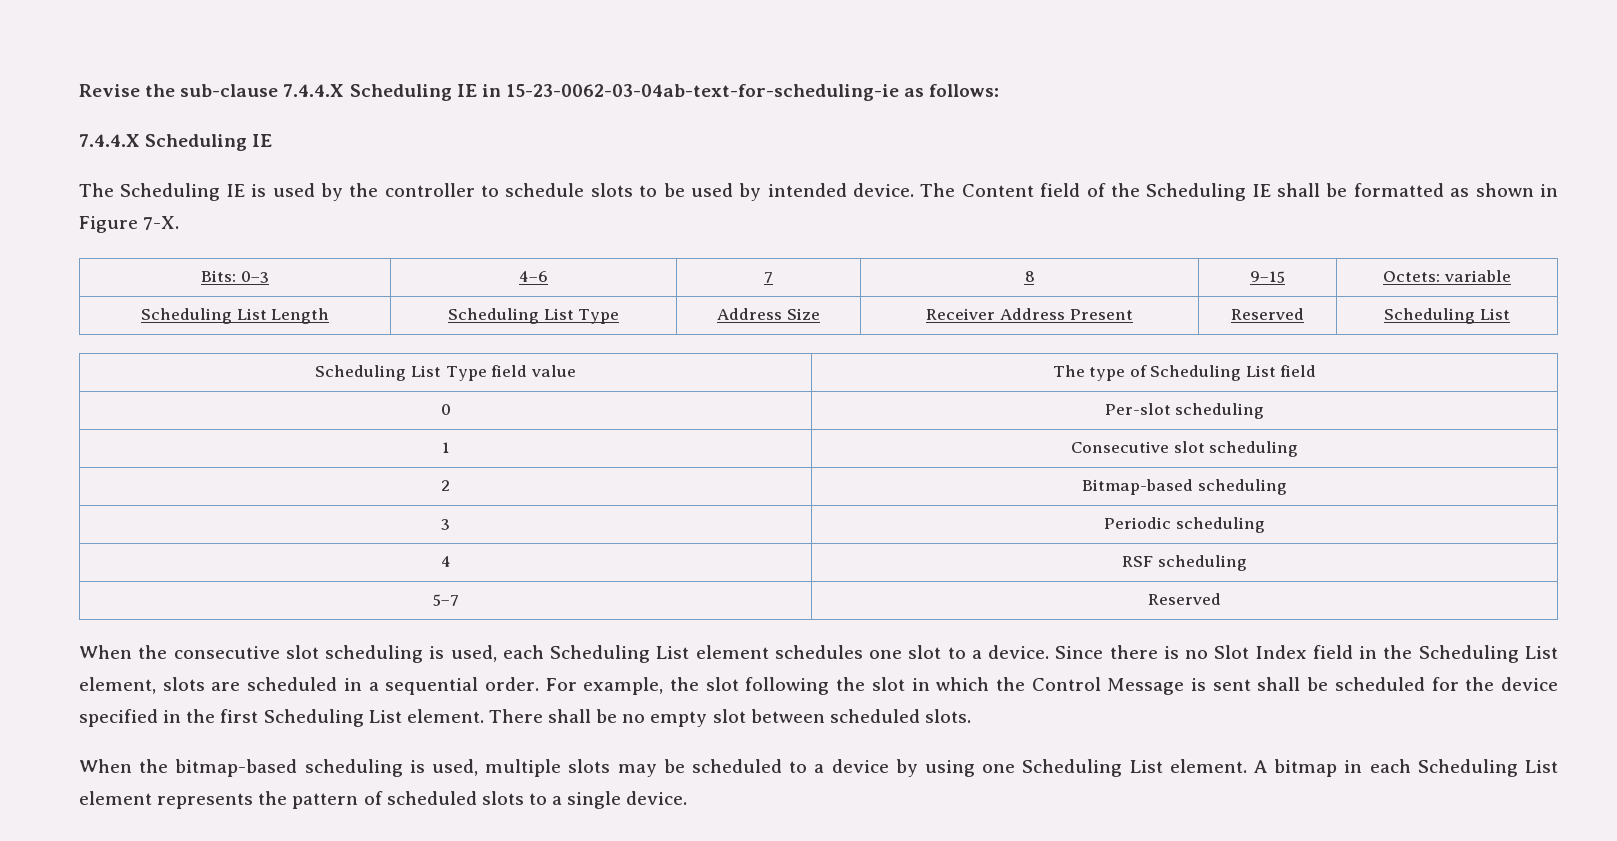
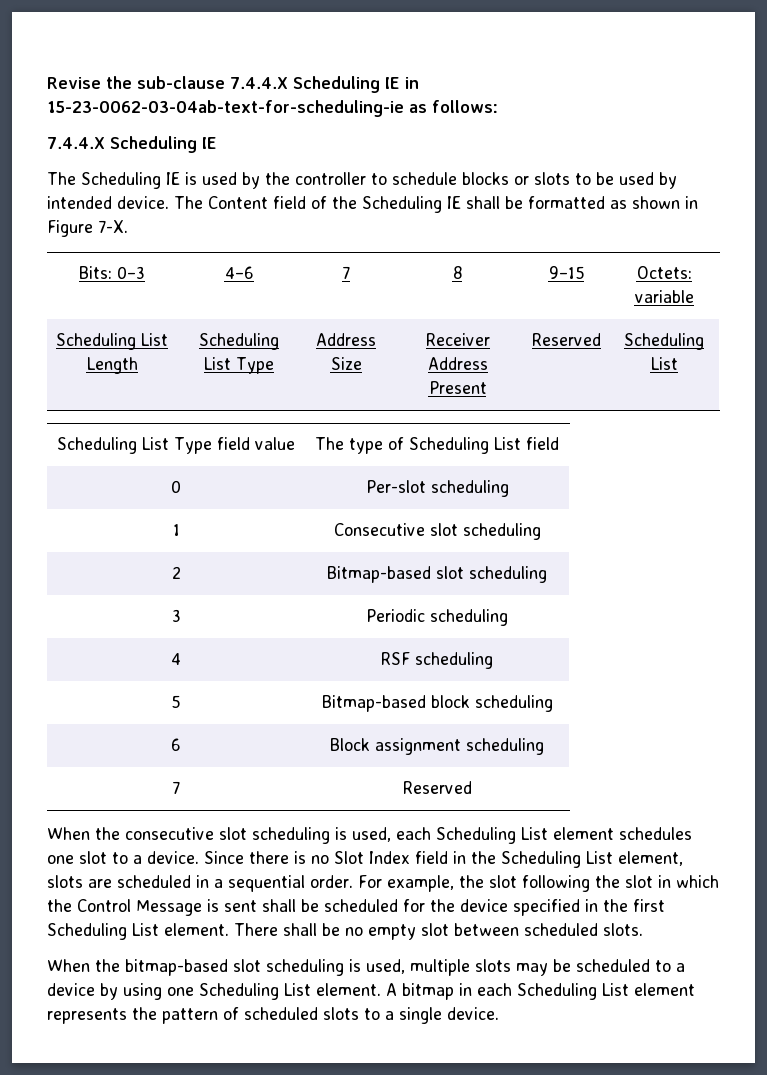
- The Scheduling IE is used by the controller to schedule slots to be used by intended device.
+ The Scheduling IE is used by the controller to schedule blocks or slots to be used by intended device.
- 2 | Bitmap-based scheduling
+ 2 | Bitmap-based slot scheduling
- 5–7 | Reserved
+ 5 | Bitmap-based block scheduling
+ 6 | Block assignment scheduling
+ 7 | Reserved
- When the bitmap-based scheduling is used, multiple slots may be scheduled to a device by using one Scheduling List element.
+ When the bitmap-based slot scheduling is used, multiple slots may be scheduled to a device by using one Scheduling List element.

